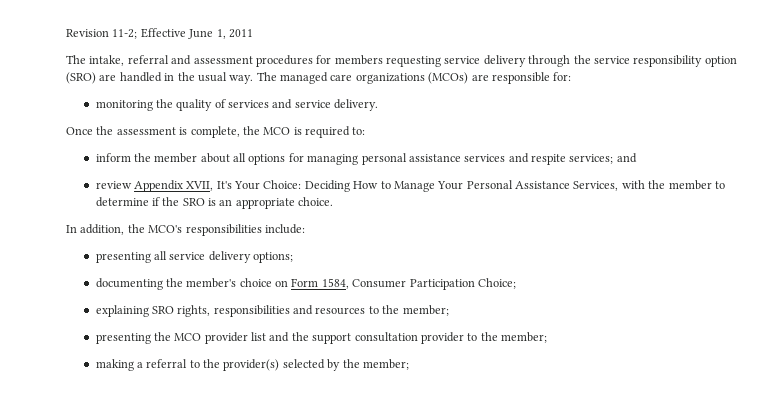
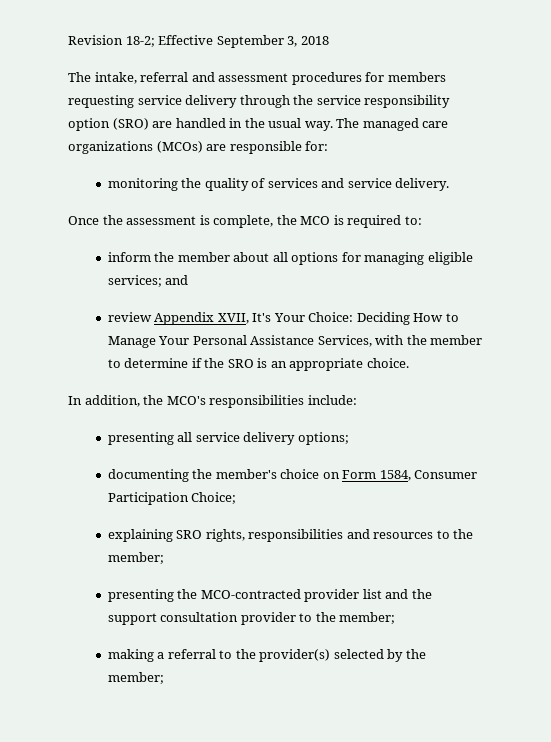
- Revision 11-2; Effective June 1, 2011
+ Revision 18-2; Effective September 3, 2018
- inform the member about all options for managing personal assistance services and respite services; and
+ inform the member about all options for managing eligible services; and
- presenting the MCO provider list and the support consultation provider to the member;
+ presenting the MCO-contracted provider list and the support consultation provider to the member;

